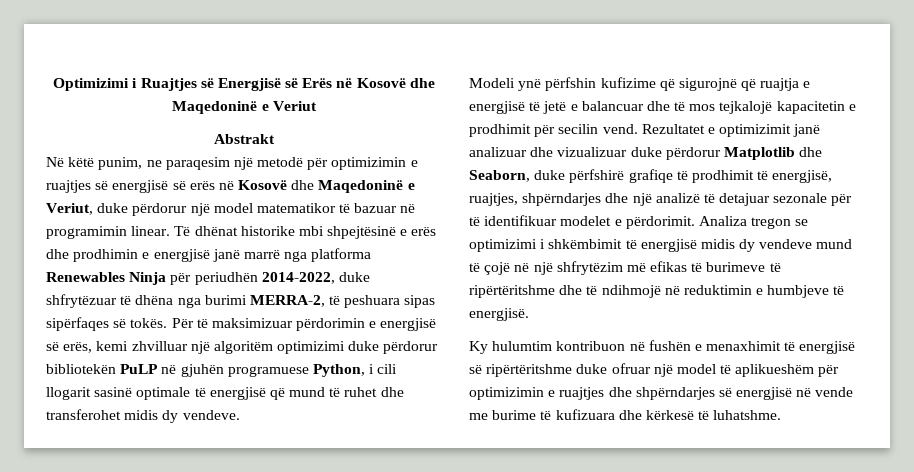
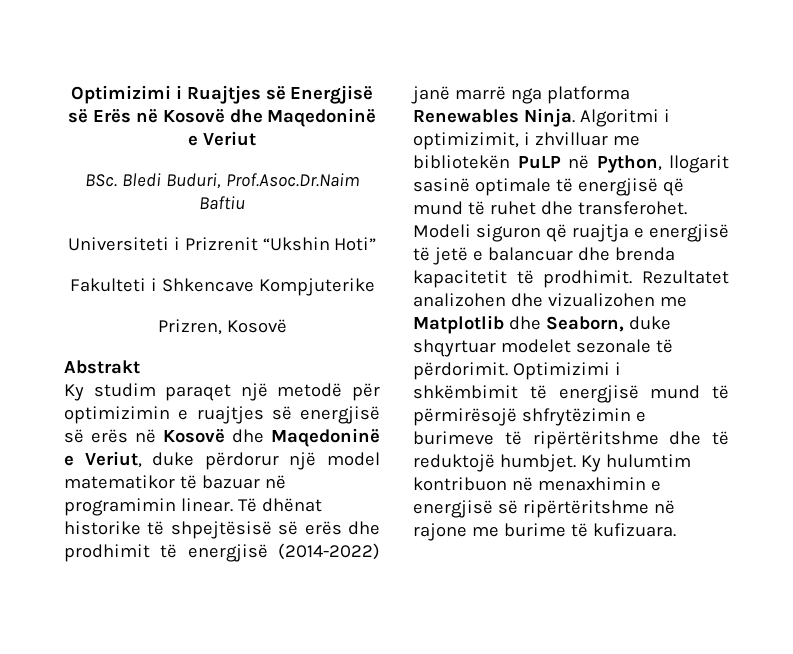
+ BSc. Bledi Buduri, Prof.Asoc.Dr.Naim Baftiu
+ Universiteti i Prizrenit “Ukshin Hoti”
+ Fakulteti i Shkencave Kompjuterike
+ Prizren, Kosovë
  Abstrakt
- Në këtë punim, ne paraqesim një metodë për optimizimin e ruajtjes së energjisë së erës në Kosovë dhe Maqedoninë e Veriut, duke përdorur një model matematikor të bazuar në programimin linear.
+ Ky studim paraqet një metodë për optimizimin e ruajtjes së energjisë së erës në Kosovë dhe Maqedoninë e Veriut, duke përdorur një model matematikor të bazuar në programimin linear.
- Të dhënat historike mbi shpejtësinë e erës dhe prodhimin e energjisë janë marrë nga platforma Renewables Ninja për periudhën 2014-2022, duke shfrytëzuar të dhëna nga burimi MERRA-2, të peshuara sipas sipërfaqes së tokës. Për të maksimizuar përdorimin e energjisë së erës, kemi zhvilluar një algoritëm optimizimi duke përdorur bibliotekën PuLP në gjuhën programuese Python, i cili llogarit sasinë optimale të energjisë që mund të ruhet dhe transferohet midis dy vendeve.
- Modeli ynë përfshin kufizime që sigurojnë që ruajtja e energjisë të jetë e balancuar dhe të mos tejkalojë kapacitetin e prodhimit për secilin vend. Rezultatet e optimizimit janë analizuar dhe vizualizuar duke përdorur Matplotlib dhe Seaborn, duke përfshirë grafiqe të prodhimit të energjisë, ruajtjes, shpërndarjes dhe një analizë të detajuar sezonale për të identifikuar modelet e përdorimit. Analiza tregon se optimizimi i shkëmbimit të energjisë midis dy vendeve mund të çojë në një shfrytëzim më efikas të burimeve të ripërtëritshme dhe të ndihmojë në reduktimin e humbjeve të energjisë.
- Ky hulumtim kontribuon në fushën e menaxhimit të energjisë së ripërtëritshme duke ofruar një model të aplikueshëm për optimizimin e ruajtjes dhe shpërndarjes së energjisë në vende me burime të kufizuara dhe kërkesë të luhatshme.
+ Të dhënat historike të shpejtësisë së erës dhe prodhimit të energjisë (2014-2022) janë marrë nga platforma Renewables Ninja. Algoritmi i optimizimit, i zhvilluar me bibliotekën PuLP në Python, llogarit sasinë optimale të energjisë që mund të ruhet dhe transferohet. Modeli siguron që ruajtja e energjisë të jetë e balancuar dhe brenda kapacitetit të prodhimit. Rezultatet analizohen dhe vizualizohen me Matplotlib dhe Seaborn, duke shqyrtuar modelet sezonale të përdorimit. Optimizimi i shkëmbimit të energjisë mund të përmirësojë shfrytëzimin e burimeve të ripërtëritshme dhe të reduktojë humbjet. Ky hulumtim kontribuon në menaxhimin e energjisë së ripërtëritshme në rajone me burime të kufizuara.

